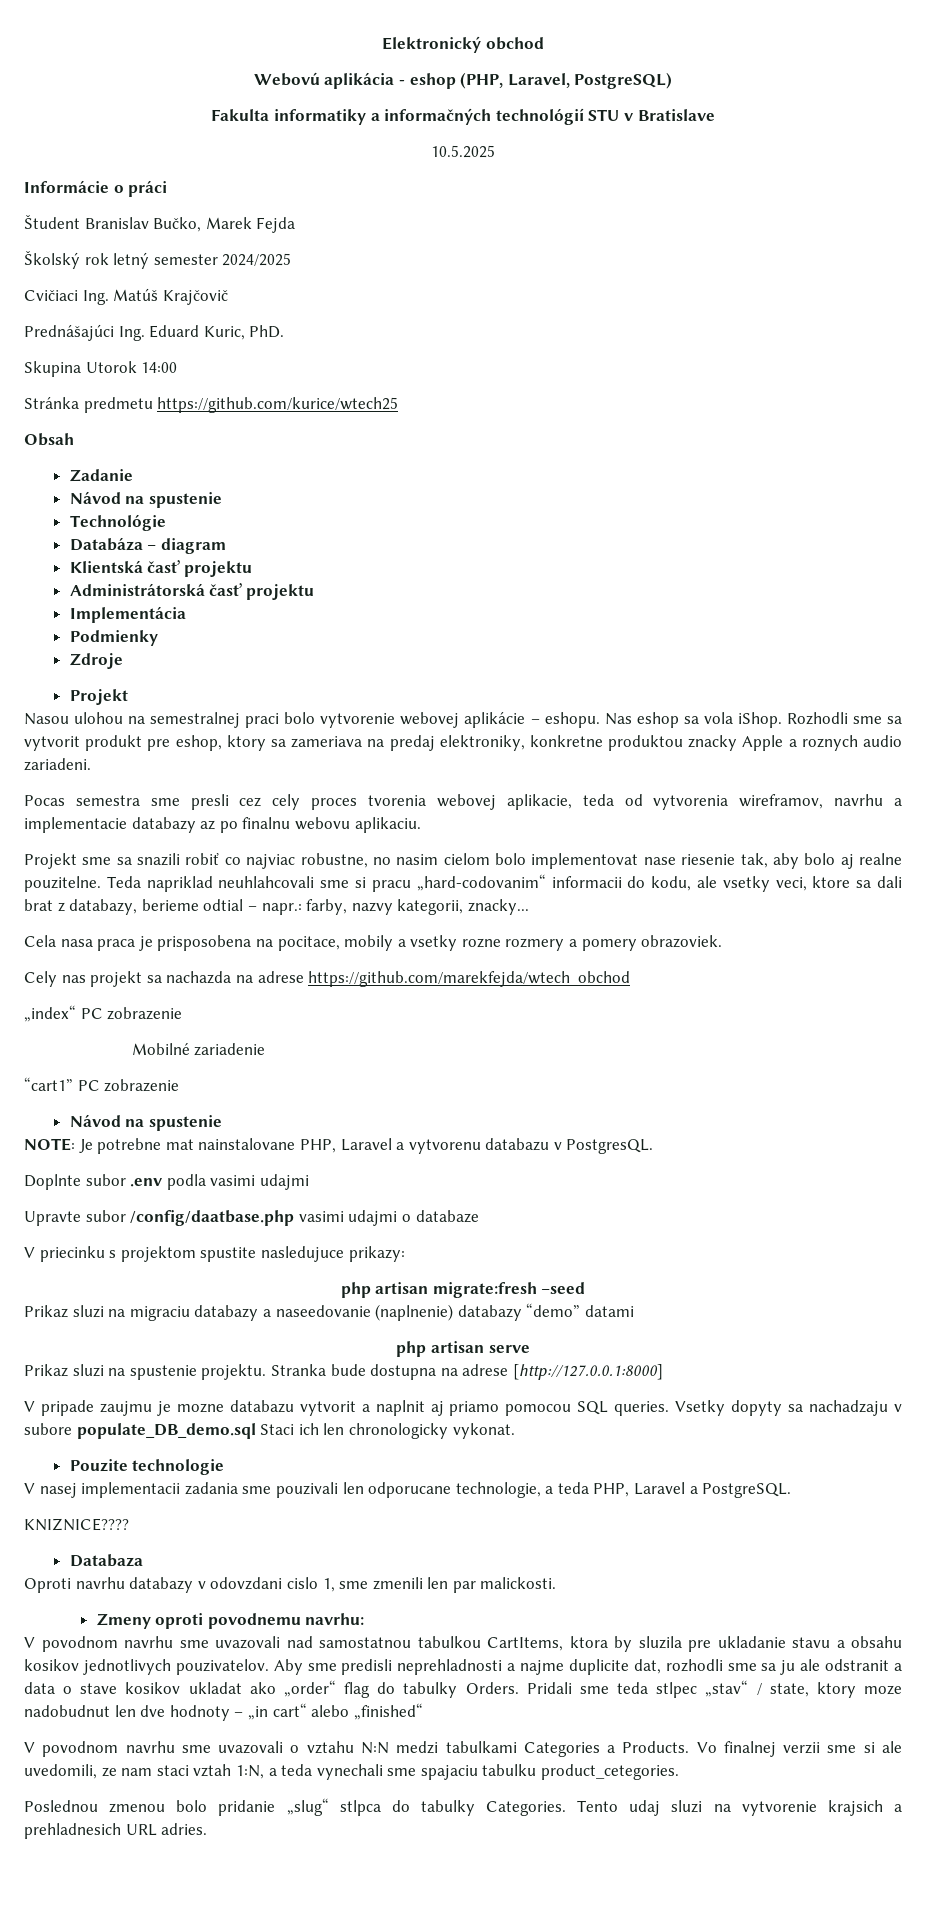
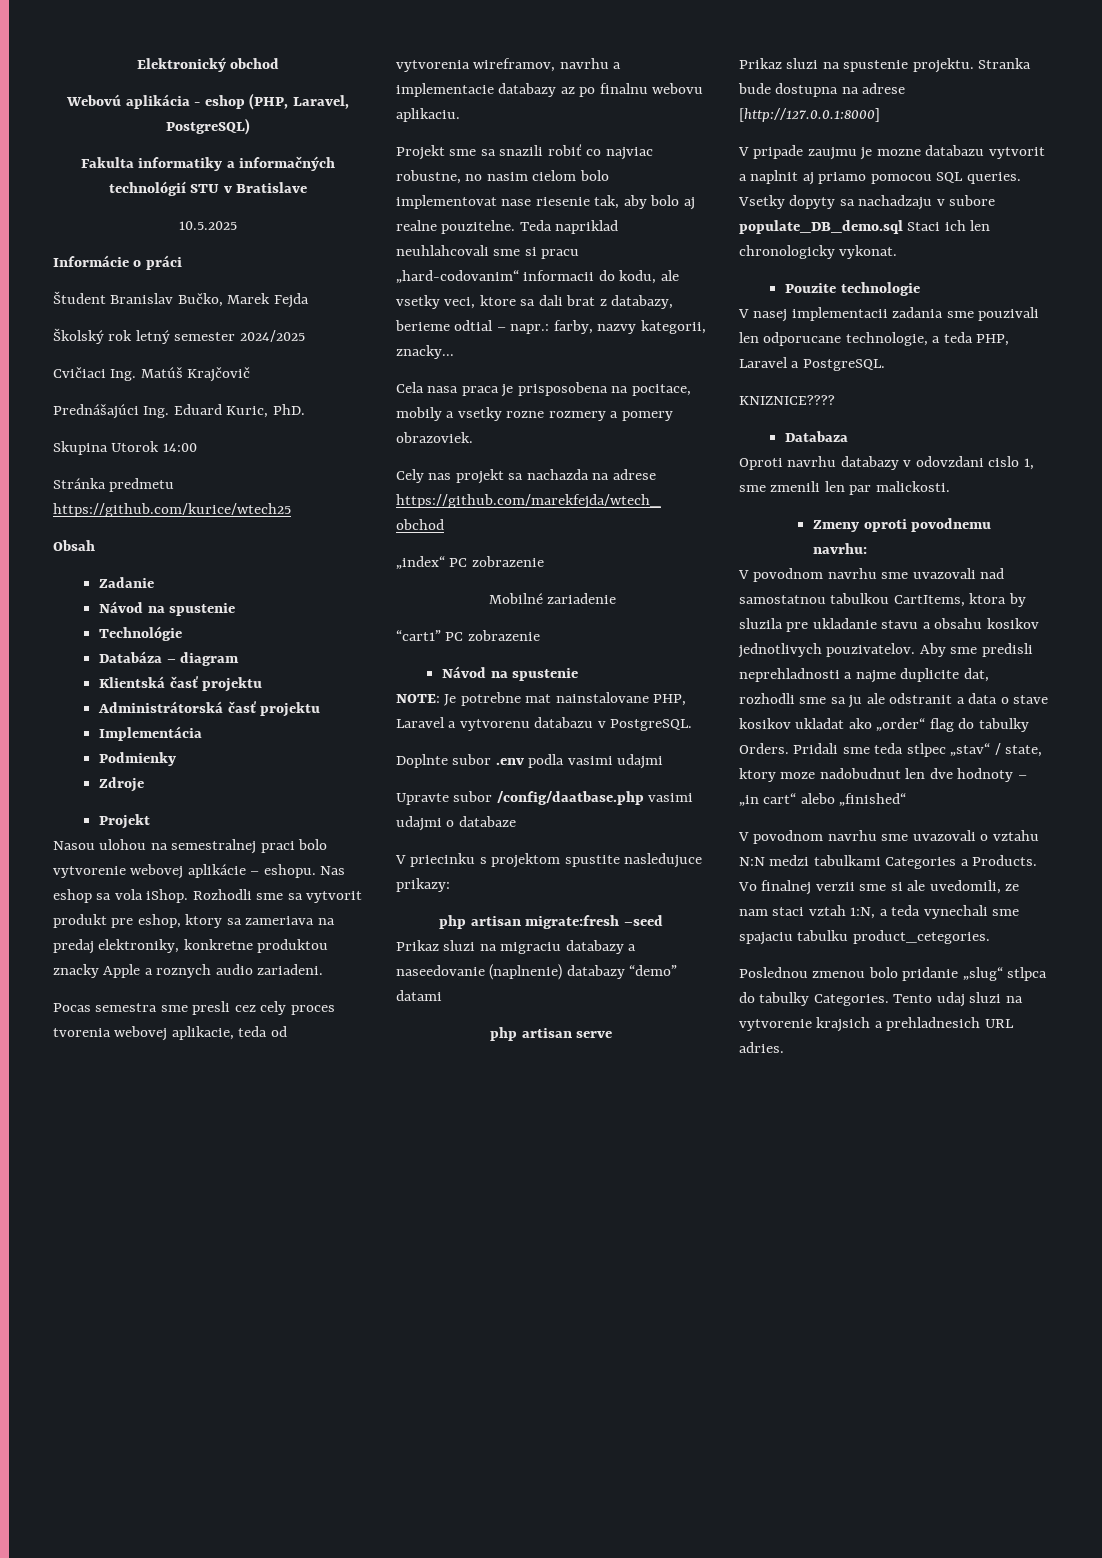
- NOTE: Je potrebne mat nainstalovane PHP, Laravel a vytvorenu databazu v PostgresQL.
+ NOTE: Je potrebne mat nainstalovane PHP, Laravel a vytvorenu databazu v PostgreSQL.

